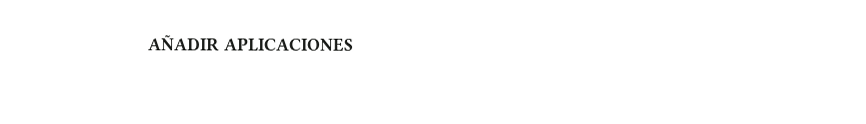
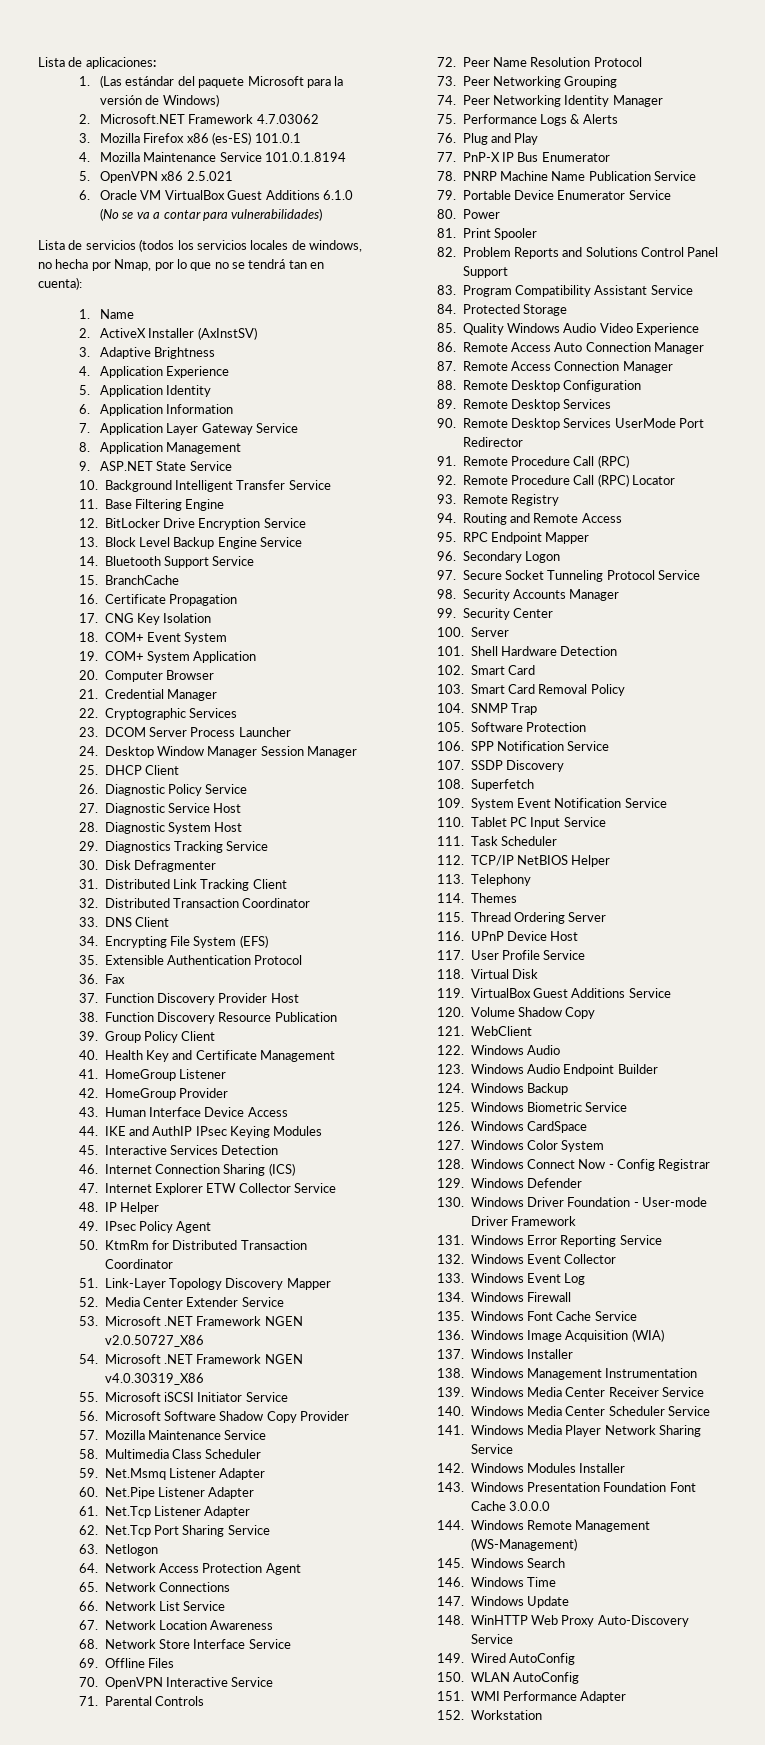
- AÑADIR APLICACIONES
+ Lista de aplicaciones:
+ 1. (Las estándar del paquete Microsoft para la versión de Windows)
+ 2. Microsoft.NET Framework 4.7.03062
+ 3. Mozilla Firefox x86 (es-ES) 101.0.1
+ 4. Mozilla Maintenance Service 101.0.1.8194
+ 5. OpenVPN x86 2.5.021
+ 6. Oracle VM VirtualBox Guest Additions 6.1.0 (No se va a contar para vulnerabilidades)
+ Lista de servicios (todos los servicios locales de windows, no hecha por Nmap, por lo que no se tendrá tan en cuenta):
+ 1. Name
+ 2. ActiveX Installer (AxInstSV)
+ 3. Adaptive Brightness
+ 4. Application Experience
+ 5. Application Identity
+ 6. Application Information
+ 7. Application Layer Gateway Service
+ 8. Application Management
+ 9. ASP.NET State Service
+ 10. Background Intelligent Transfer Service
+ 11. Base Filtering Engine
+ 12. BitLocker Drive Encryption Service
+ 13. Block Level Backup Engine Service
+ 14. Bluetooth Support Service
+ 15. BranchCache
+ 16. Certificate Propagation
+ 17. CNG Key Isolation
+ 18. COM+ Event System
+ 19. COM+ System Application
+ 20. Computer Browser
+ 21. Credential Manager
+ 22. Cryptographic Services
+ 23. DCOM Server Process Launcher
+ 24. Desktop Window Manager Session Manager
+ 25. DHCP Client
+ 26. Diagnostic Policy Service
+ 27. Diagnostic Service Host
+ 28. Diagnostic System Host
+ 29. Diagnostics Tracking Service
+ 30. Disk Defragmenter
+ 31. Distributed Link Tracking Client
+ 32. Distributed Transaction Coordinator
+ 33. DNS Client
+ 34. Encrypting File System (EFS)
+ 35. Extensible Authentication Protocol
+ 36. Fax
+ 37. Function Discovery Provider Host
+ 38. Function Discovery Resource Publication
+ 39. Group Policy Client
+ 40. Health Key and Certificate Management
+ 41. HomeGroup Listener
+ 42. HomeGroup Provider
+ 43. Human Interface Device Access
+ 44. IKE and AuthIP IPsec Keying Modules
+ 45. Interactive Services Detection
+ 46. Internet Connection Sharing (ICS)
+ 47. Internet Explorer ETW Collector Service
+ 48. IP Helper
+ 49. IPsec Policy Agent
+ 50. KtmRm for Distributed Transaction Coordinator
+ 51. Link-Layer Topology Discovery Mapper
+ 52. Media Center Extender Service
+ 53. Microsoft .NET Framework NGEN v2.0.50727_X86
+ 54. Microsoft .NET Framework NGEN v4.0.30319_X86
+ 55. Microsoft iSCSI Initiator Service
+ 56. Microsoft Software Shadow Copy Provider
+ 57. Mozilla Maintenance Service
+ 58. Multimedia Class Scheduler
+ 59. Net.Msmq Listener Adapter
+ 60. Net.Pipe Listener Adapter
+ 61. Net.Tcp Listener Adapter
+ 62. Net.Tcp Port Sharing Service
+ 63. Netlogon
+ 64. Network Access Protection Agent
+ 65. Network Connections
+ 66. Network List Service
+ 67. Network Location Awareness
+ 68. Network Store Interface Service
+ 69. Offline Files
+ 70. OpenVPN Interactive Service
+ 71. Parental Controls
+ 72. Peer Name Resolution Protocol
+ 73. Peer Networking Grouping
+ 74. Peer Networking Identity Manager
+ 75. Performance Logs & Alerts
+ 76. Plug and Play
+ 77. PnP-X IP Bus Enumerator
+ 78. PNRP Machine Name Publication Service
+ 79. Portable Device Enumerator Service
+ 80. Power
+ 81. Print Spooler
+ 82. Problem Reports and Solutions Control Panel Support
+ 83. Program Compatibility Assistant Service
+ 84. Protected Storage
+ 85. Quality Windows Audio Video Experience
+ 86. Remote Access Auto Connection Manager
+ 87. Remote Access Connection Manager
+ 88. Remote Desktop Configuration
+ 89. Remote Desktop Services
+ 90. Remote Desktop Services UserMode Port Redirector
+ 91. Remote Procedure Call (RPC)
+ 92. Remote Procedure Call (RPC) Locator
+ 93. Remote Registry
+ 94. Routing and Remote Access
+ 95. RPC Endpoint Mapper
+ 96. Secondary Logon
+ 97. Secure Socket Tunneling Protocol Service
+ 98. Security Accounts Manager
+ 99. Security Center
+ 100. Server
+ 101. Shell Hardware Detection
+ 102. Smart Card
+ 103. Smart Card Removal Policy
+ 104. SNMP Trap
+ 105. Software Protection
+ 106. SPP Notification Service
+ 107. SSDP Discovery
+ 108. Superfetch
+ 109. System Event Notification Service
+ 110. Tablet PC Input Service
+ 111. Task Scheduler
+ 112. TCP/IP NetBIOS Helper
+ 113. Telephony
+ 114. Themes
+ 115. Thread Ordering Server
+ 116. UPnP Device Host
+ 117. User Profile Service
+ 118. Virtual Disk
+ 119. VirtualBox Guest Additions Service
+ 120. Volume Shadow Copy
+ 121. WebClient
+ 122. Windows Audio
+ 123. Windows Audio Endpoint Builder
+ 124. Windows Backup
+ 125. Windows Biometric Service
+ 126. Windows CardSpace
+ 127. Windows Color System
+ 128. Windows Connect Now - Config Registrar
+ 129. Windows Defender
+ 130. Windows Driver Foundation - User-mode Driver Framework
+ 131. Windows Error Reporting Service
+ 132. Windows Event Collector
+ 133. Windows Event Log
+ 134. Windows Firewall
+ 135. Windows Font Cache Service
+ 136. Windows Image Acquisition (WIA)
+ 137. Windows Installer
+ 138. Windows Management Instrumentation
+ 139. Windows Media Center Receiver Service
+ 140. Windows Media Center Scheduler Service
+ 141. Windows Media Player Network Sharing Service
+ 142. Windows Modules Installer
+ 143. Windows Presentation Foundation Font Cache 3.0.0.0
+ 144. Windows Remote Management (WS-Management)
+ 145. Windows Search
+ 146. Windows Time
+ 147. Windows Update
+ 148. WinHTTP Web Proxy Auto-Discovery Service
+ 149. Wired AutoConfig
+ 150. WLAN AutoConfig
+ 151. WMI Performance Adapter
+ 152. Workstation

